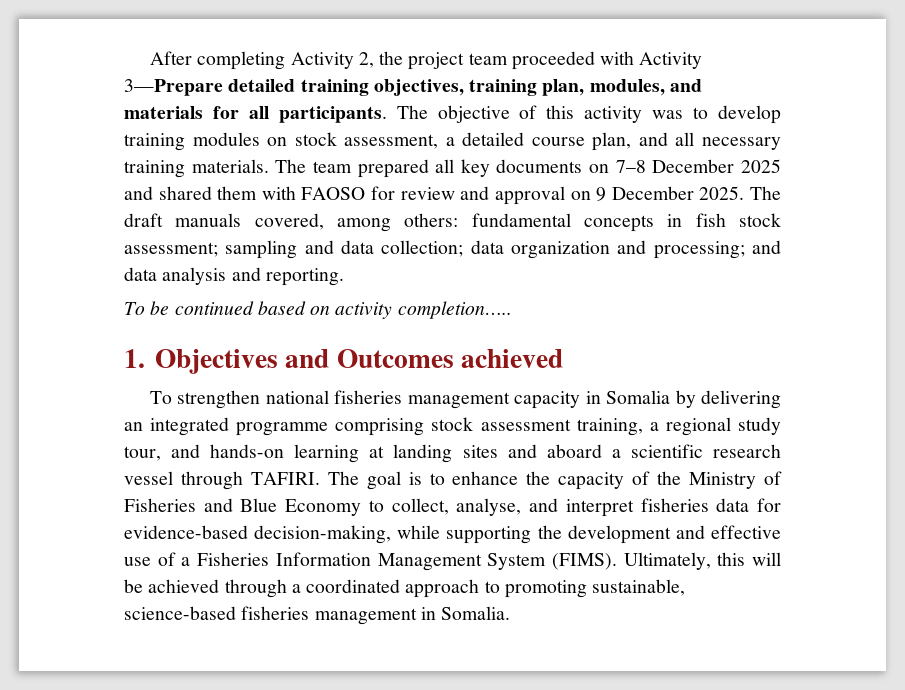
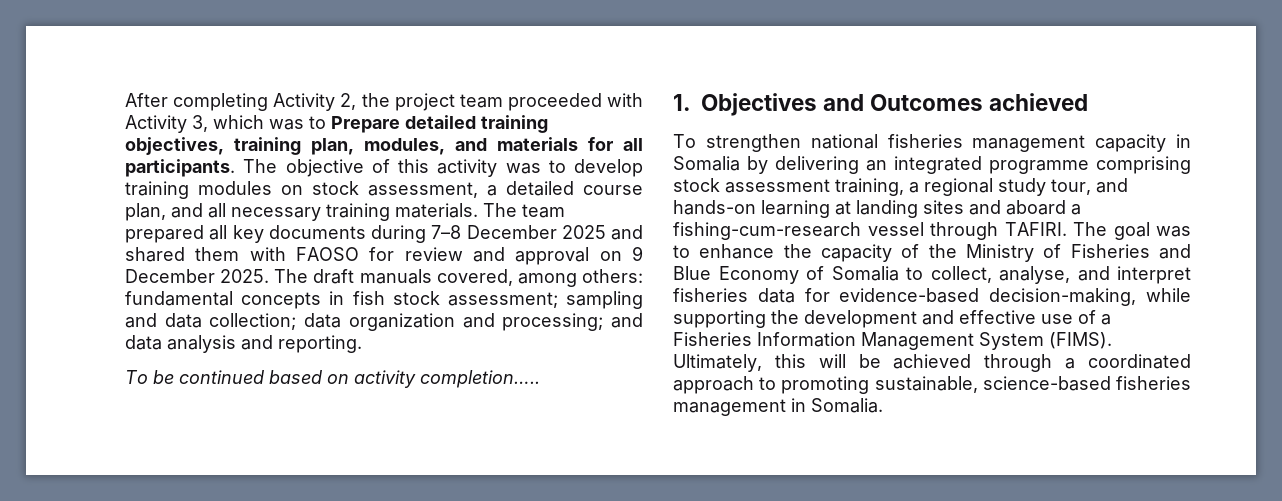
- After completing Activity 2, the project team proceeded with Activity 3—Prepare detailed training objectives, training plan, modules, and materials for all participants.
+ After completing Activity 2, the project team proceeded with Activity 3, which was to Prepare detailed training objectives, training plan, modules, and materials for all participants.
- The team prepared all key documents on 7–8 December 2025 and shared them with FAOSO for review and approval on 9 December 2025.
+ The team prepared all key documents during 7–8 December 2025 and shared them with FAOSO for review and approval on 9 December 2025.
- To strengthen national fisheries management capacity in Somalia by delivering an integrated programme comprising stock assessment training, a regional study tour, and hands-on learning at landing sites and aboard a scientific research vessel through TAFIRI.
+ To strengthen national fisheries management capacity in Somalia by delivering an integrated programme comprising stock assessment training, a regional study tour, and hands-on learning at landing sites and aboard a fishing-cum-research vessel through TAFIRI.
- The goal is to enhance the capacity of the Ministry of Fisheries and Blue Economy to collect, analyse, and interpret fisheries data for evidence-based decision-making, while supporting the development and effective use of a Fisheries Information Management System (FIMS).
+ The goal was to enhance the capacity of the Ministry of Fisheries and Blue Economy of Somalia to collect, analyse, and interpret fisheries data for evidence-based decision-making, while supporting the development and effective use of a Fisheries Information Management System (FIMS).

